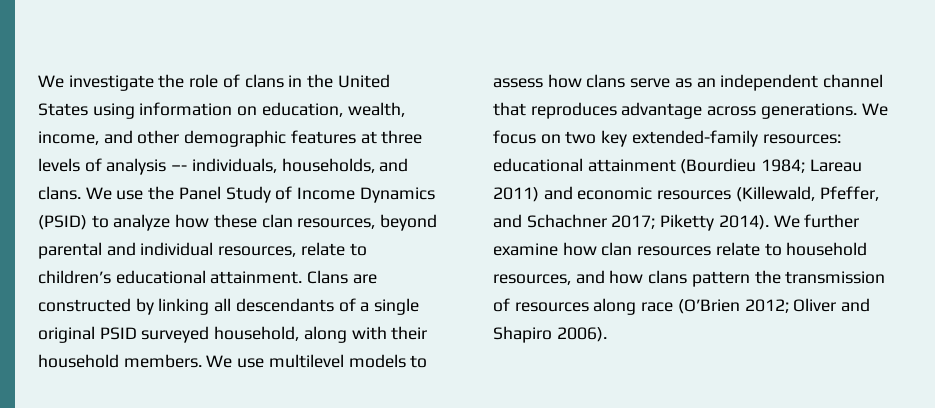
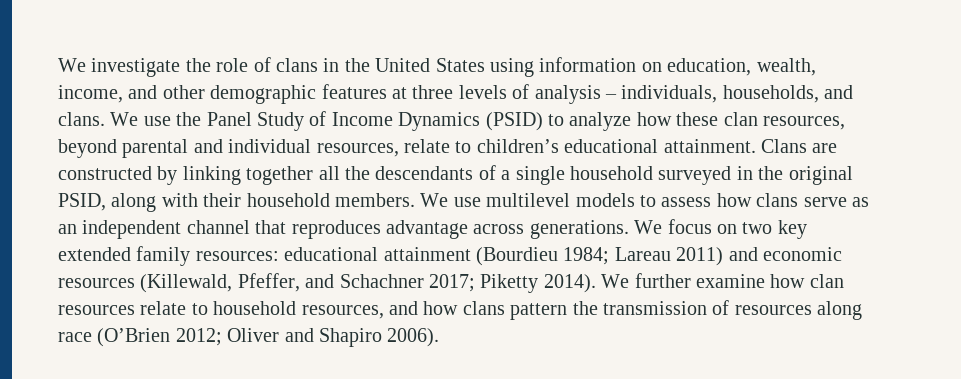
- We investigate the role of clans in the United States using information on education, wealth, income, and other demographic features at three levels of analysis –- individuals, households, and clans.
+ We investigate the role of clans in the United States using information on education, wealth, income, and other demographic features at three levels of analysis – individuals, households, and clans.
- Clans are constructed by linking all descendants of a single original PSID surveyed household, along with their household members.
+ Clans are constructed by linking together all the descendants of a single household surveyed in the original PSID, along with their household members.
- We focus on two key extended-family resources: educational attainment (Bourdieu 1984; Lareau 2011) and economic resources (Killewald, Pfeffer, and Schachner 2017; Piketty 2014).
+ We focus on two key extended family resources: educational attainment (Bourdieu 1984; Lareau 2011) and economic resources (Killewald, Pfeffer, and Schachner 2017; Piketty 2014).

